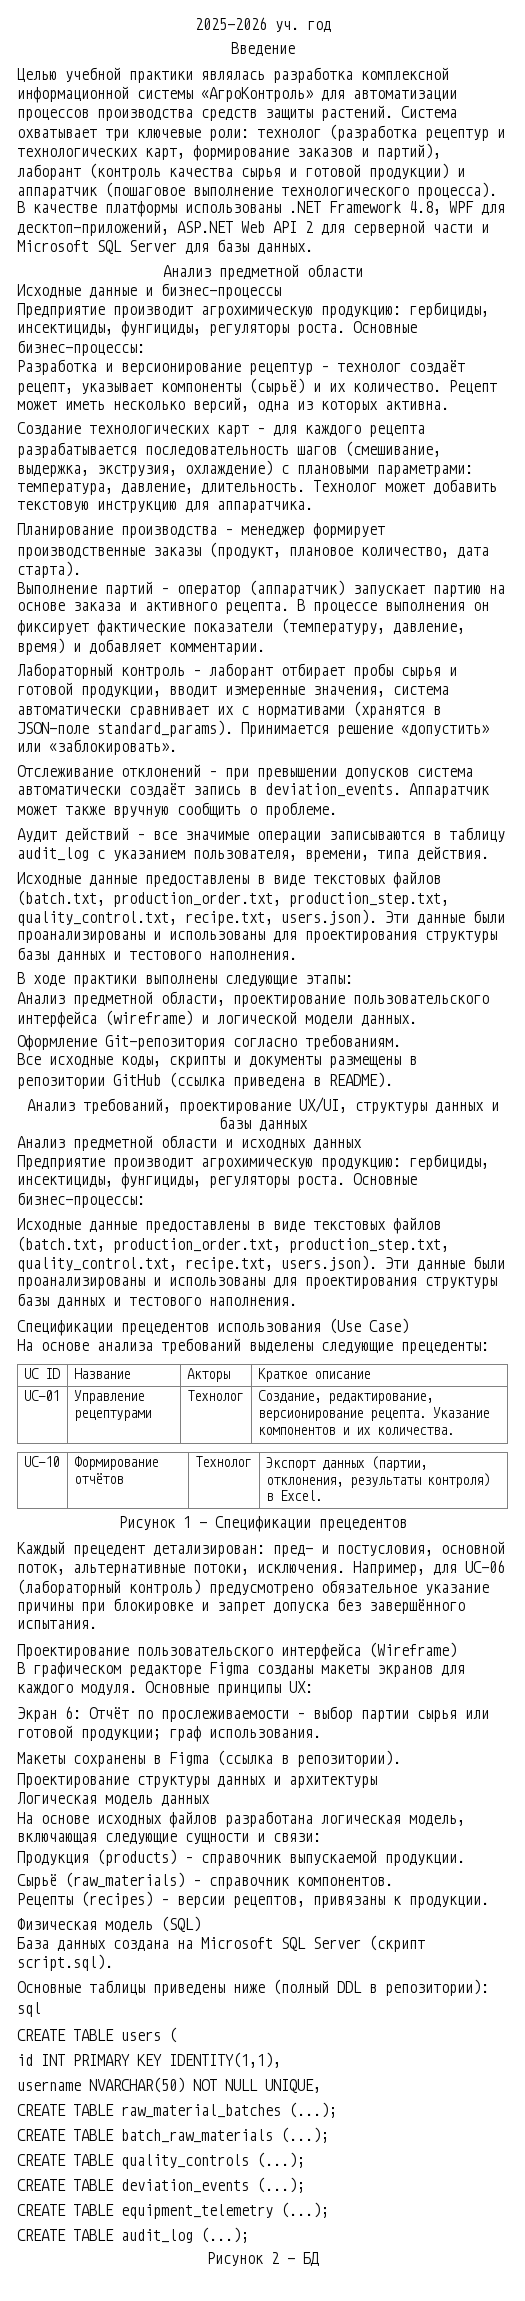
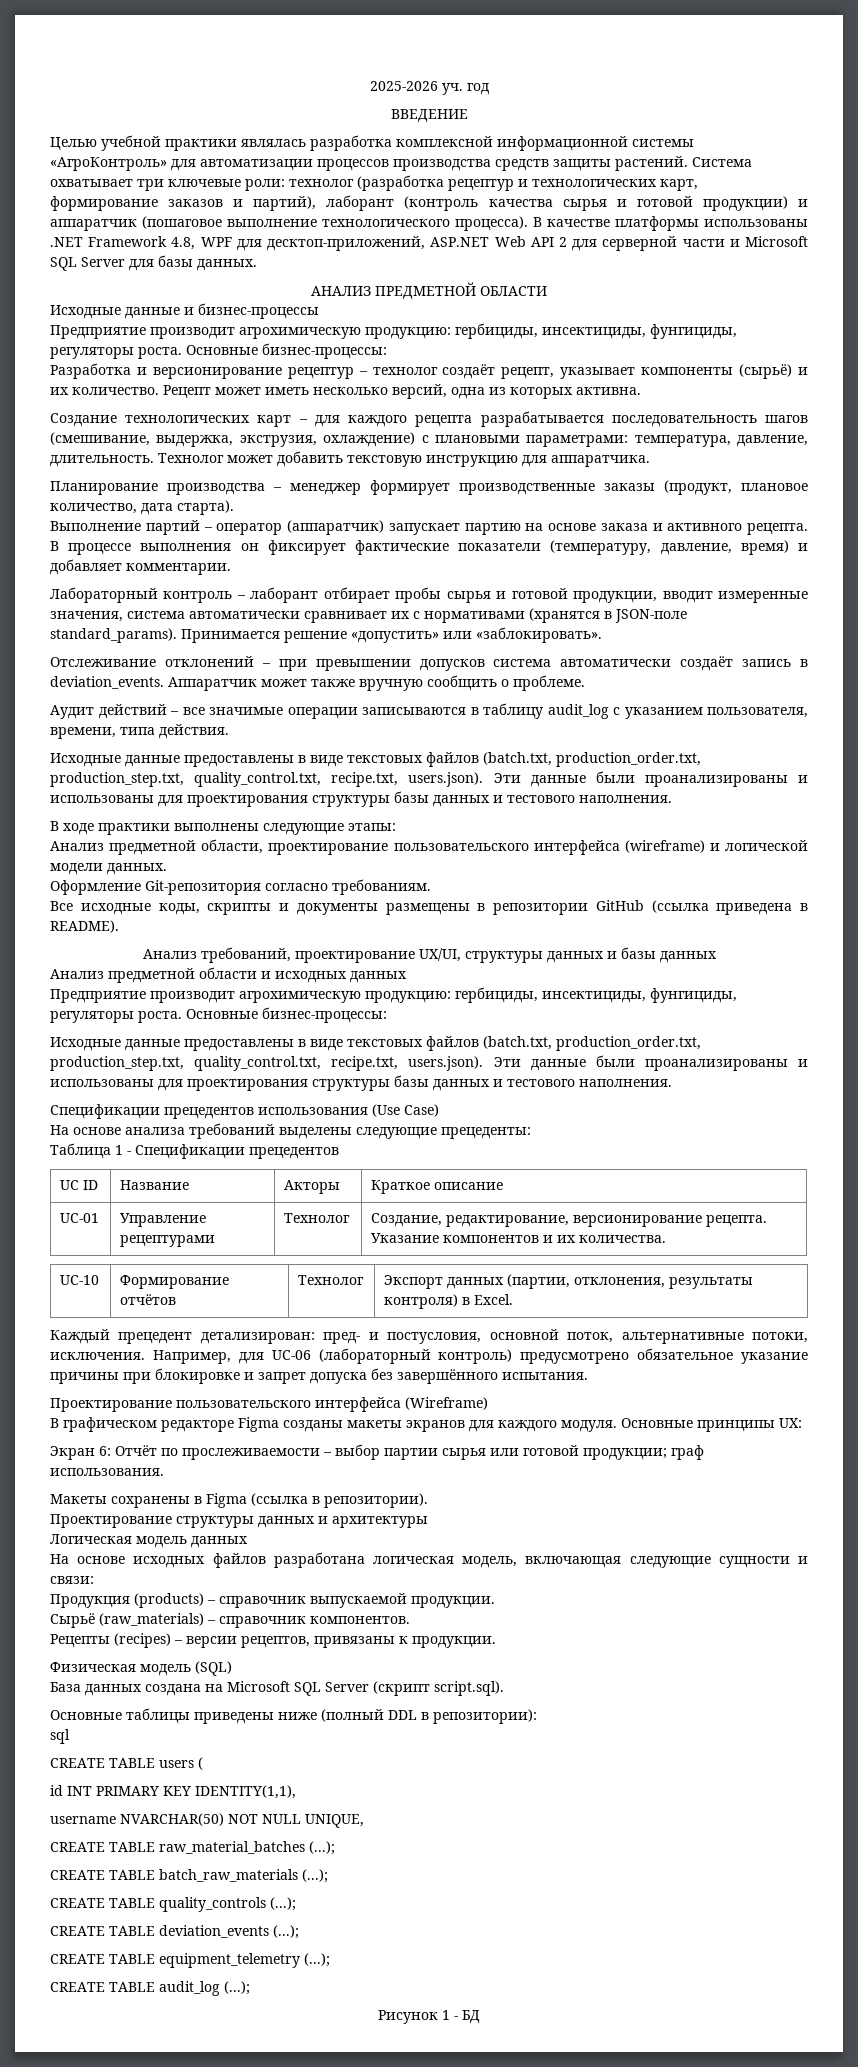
- Введение
+ ВВЕДЕНИЕ
  В качестве платформы использованы .NET Framework 4.8, WPF для десктоп-приложений, ASP.NET Web API 2 для серверной части и Microsoft SQL Server для базы данных.
- Анализ предметной области
+ АНАЛИЗ ПРЕДМЕТНОЙ ОБЛАСТИ
+ Таблица 1 - Спецификации прецедентов
- Рисунок 1 - Спецификации прецедентов
- Рисунок 2 - БД
+ Рисунок 1 - БД

